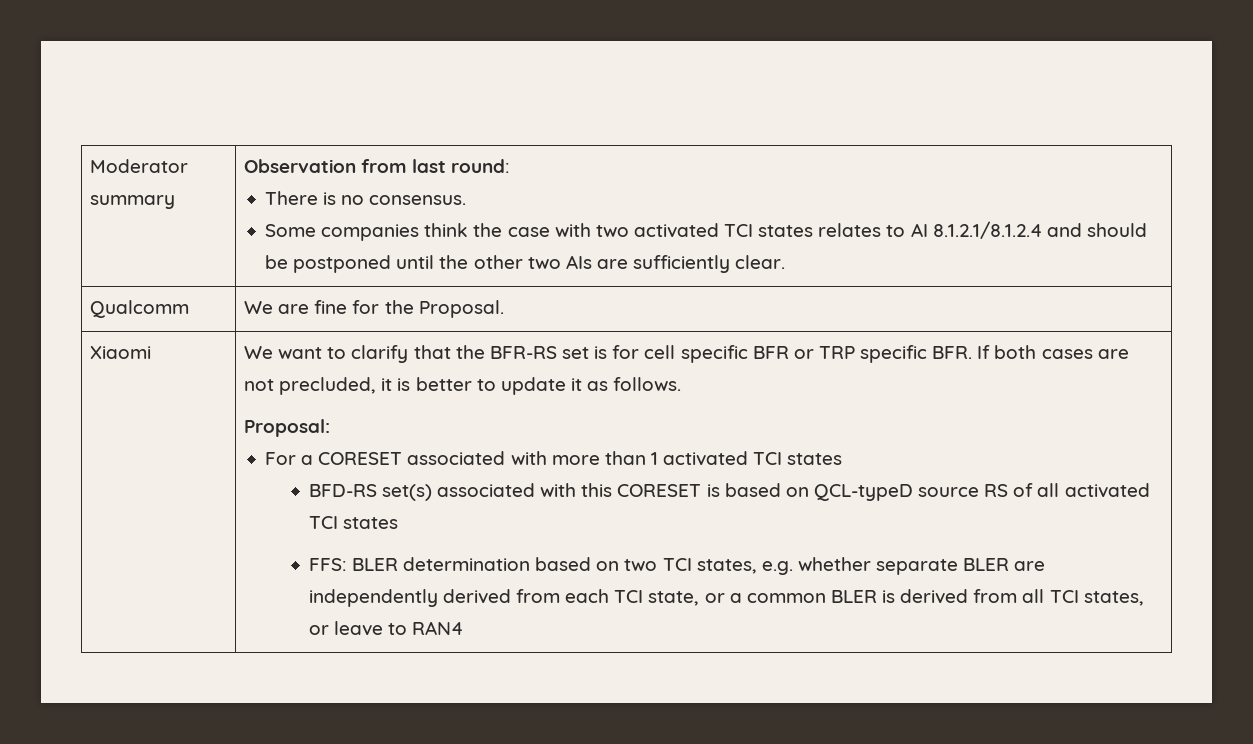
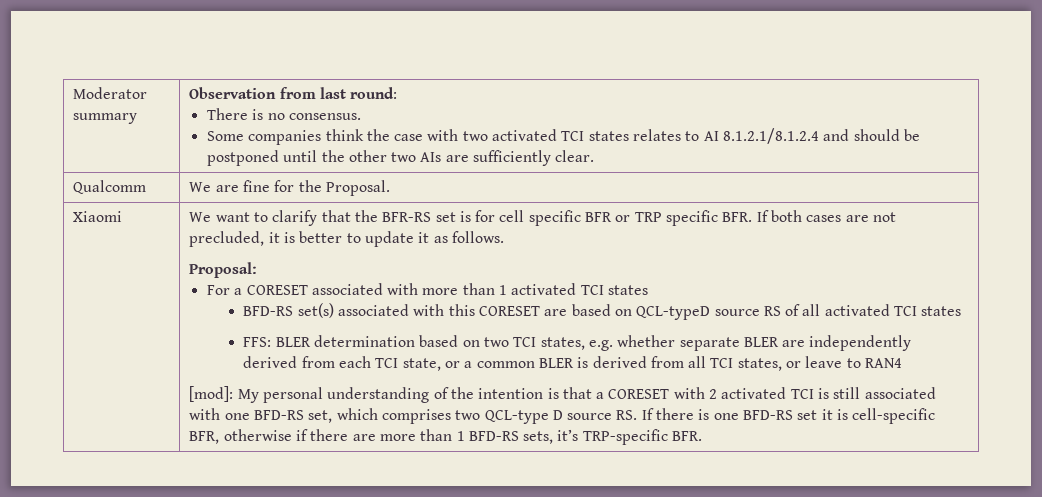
- BFD-RS set(s) associated with this CORESET is based on QCL-typeD source RS of all activated TCI states
+ BFD-RS set(s) associated with this CORESET are based on QCL-typeD source RS of all activated TCI states
+ [mod]: My personal understanding of the intention is that a CORESET with 2 activated TCI is still associated with one BFD-RS set, which comprises two QCL-type D source RS. If there is one BFD-RS set it is cell-specific BFR, otherwise if there are more than 1 BFD-RS sets, it’s TRP-specific BFR.

